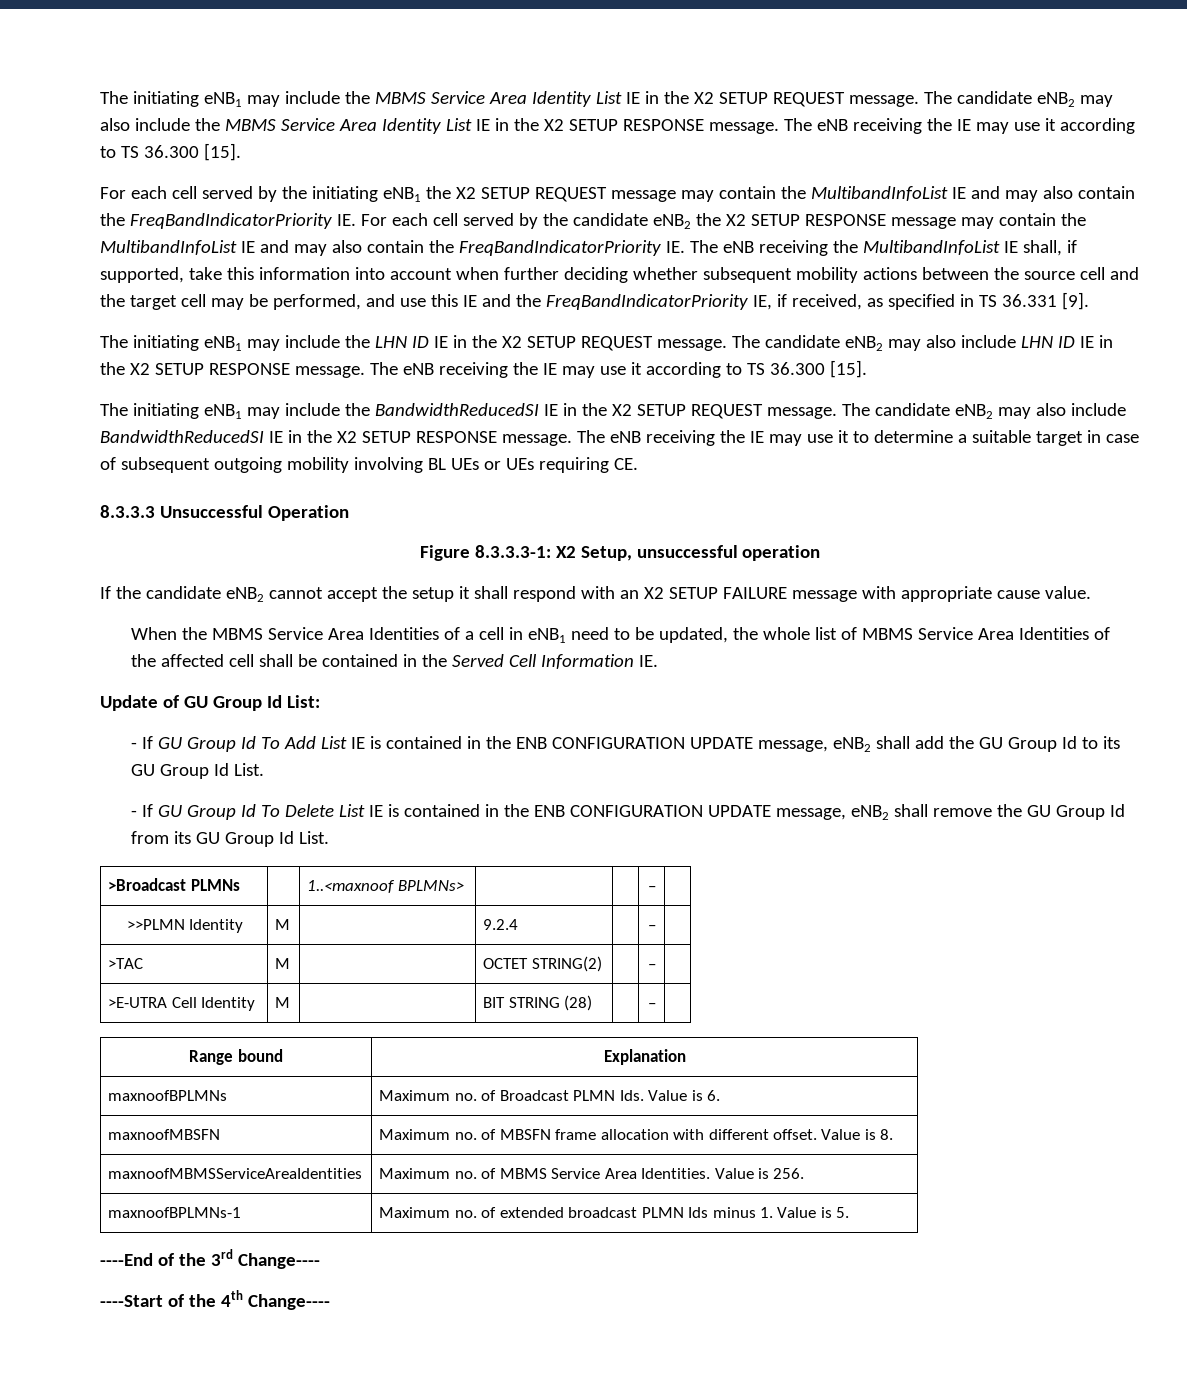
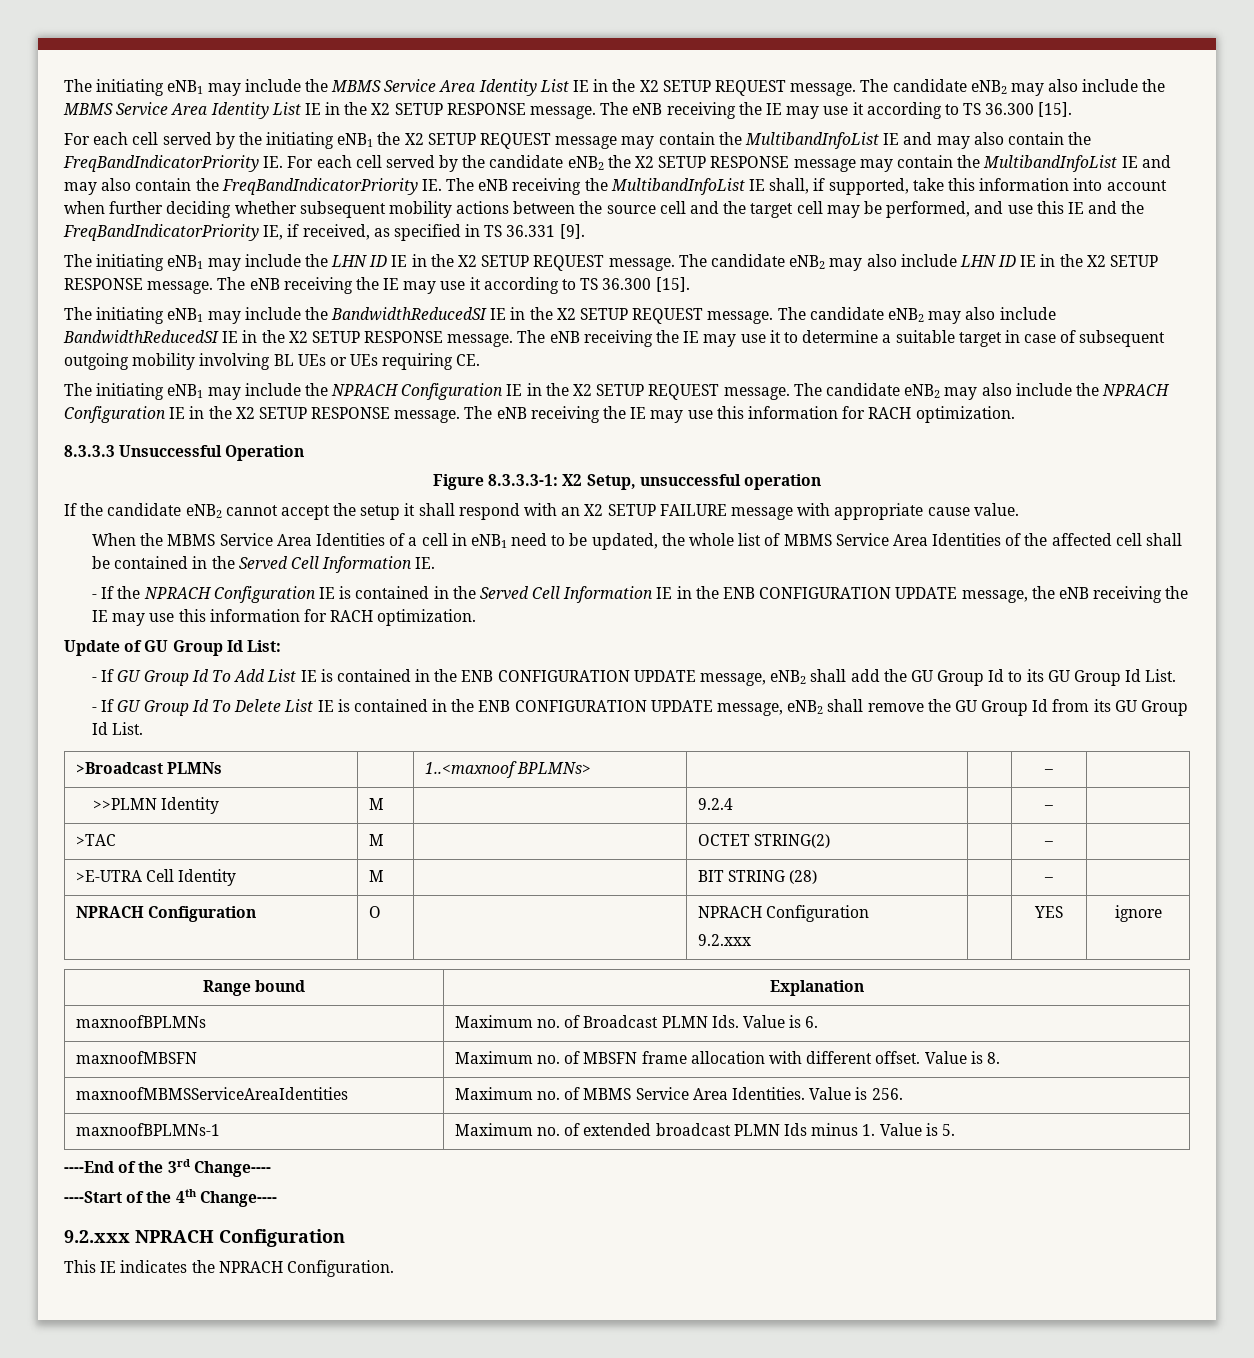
+ The initiating eNB1 may include the NPRACH Configuration IE in the X2 SETUP REQUEST message. The candidate eNB2 may also include the NPRACH Configuration IE in the X2 SETUP RESPONSE message. The eNB receiving the IE may use this information for RACH optimization.
+ - If the NPRACH Configuration IE is contained in the Served Cell Information IE in the ENB CONFIGURATION UPDATE message, the eNB receiving the IE may use this information for RACH optimization.
+ NPRACH Configuration | O | | NPRACH Configuration
+ 9.2.xxx | | YES | ignore
+ 9.2.xxx NPRACH Configuration
+ This IE indicates the NPRACH Configuration.

